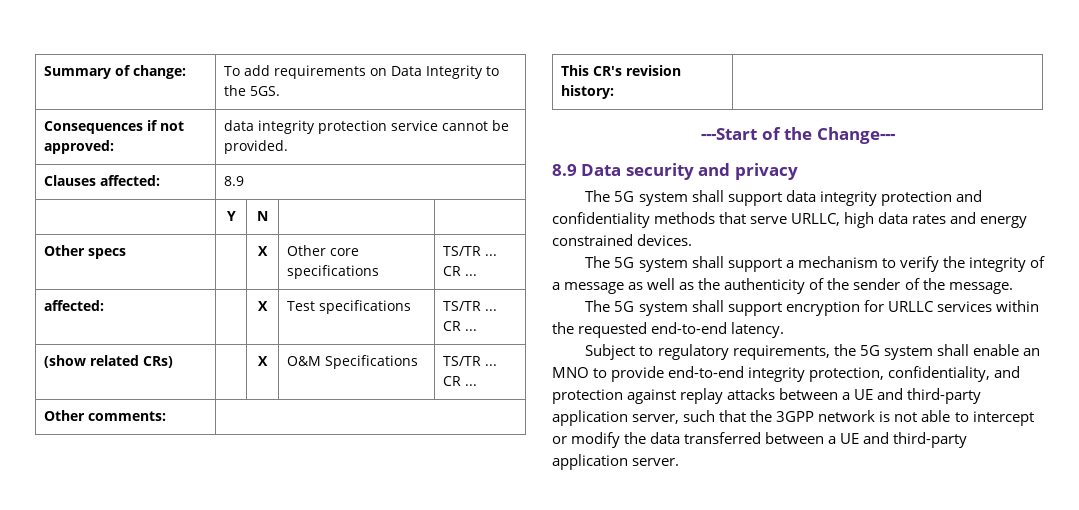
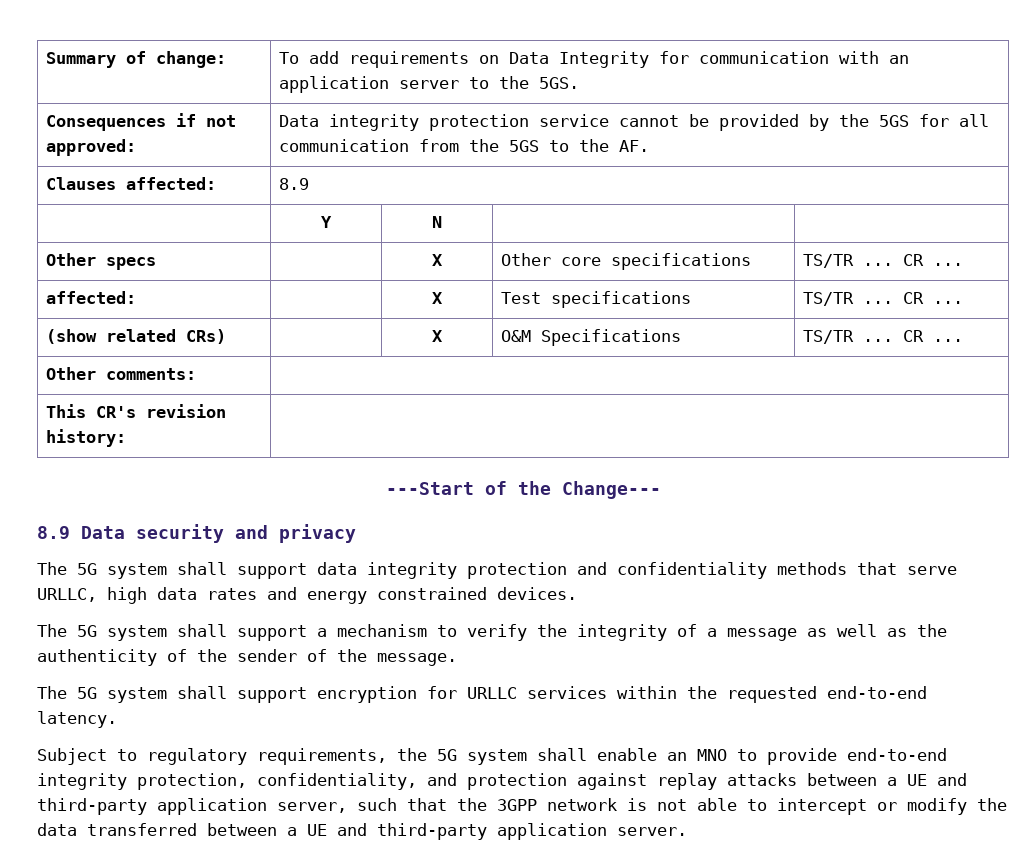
- Summary of change: | To add requirements on Data Integrity to the 5GS.
+ Summary of change: | To add requirements on Data Integrity for communication with an application server to the 5GS.
- Consequences if not approved: | data integrity protection service cannot be provided.
+ Consequences if not approved: | Data integrity protection service cannot be provided by the 5GS for all communication from the 5GS to the AF.

